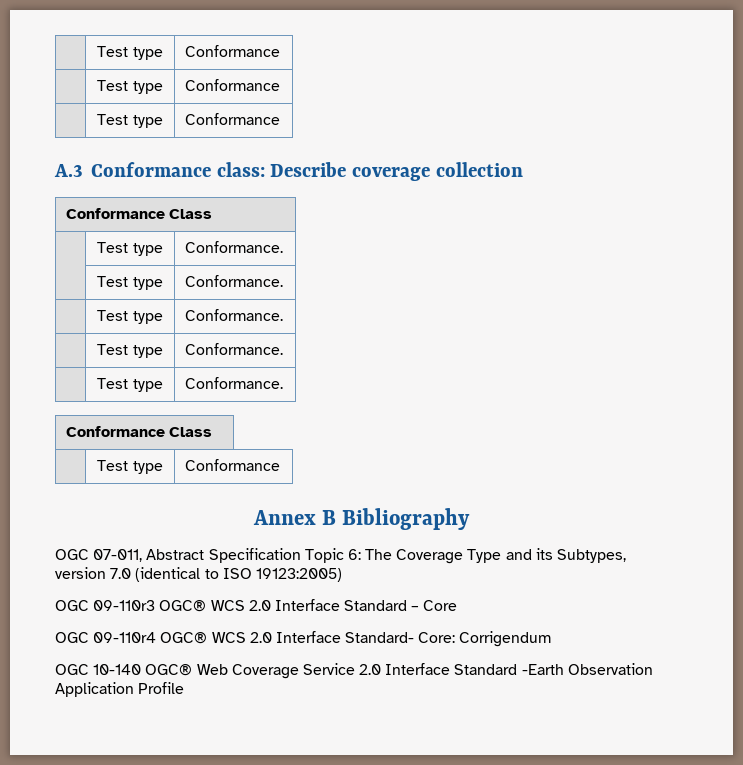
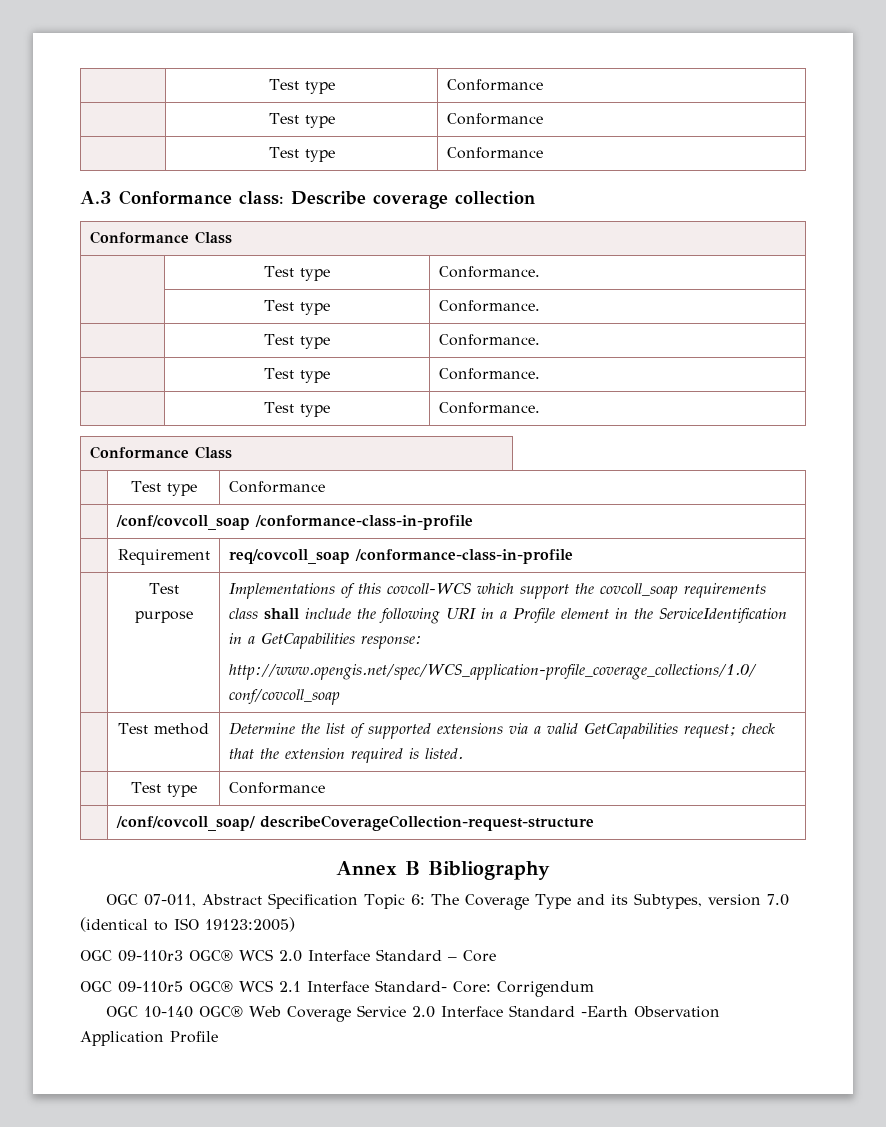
+ | /conf/covcoll_soap /conformance-class-in-profile
+ | Requirement | req/covcoll_soap /conformance-class-in-profile
+ | Test purpose | Implementations of this covcoll-WCS which support the covcoll_soap requirements class shall include the following URI in a Profile element in the ServiceIdentification in a GetCapabilities response:
+ http://www.opengis.net/spec/WCS_application-profile_coverage_collections/1.0/ conf/covcoll_soap
+ | Test method | Determine the list of supported extensions via a valid GetCapabilities request; check that the extension required is listed.
+ | Test type | Conformance
+ | /conf/covcoll_soap/ describeCoverageCollection-request-structure
- OGC 09-110r4 OGC® WCS 2.0 Interface Standard- Core: Corrigendum
+ OGC 09-110r5 OGC® WCS 2.1 Interface Standard- Core: Corrigendum

